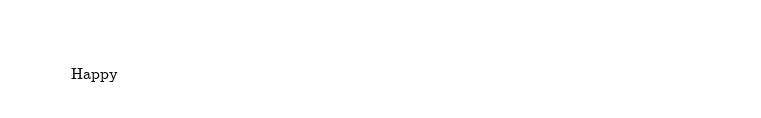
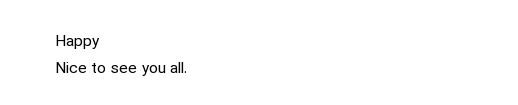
+ Nice to see you all.

